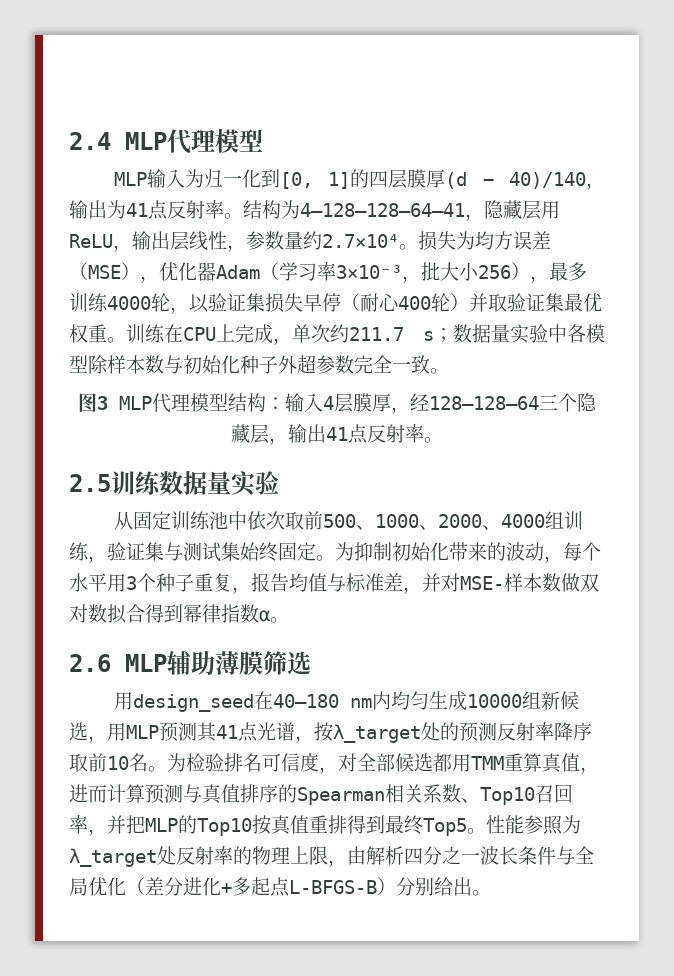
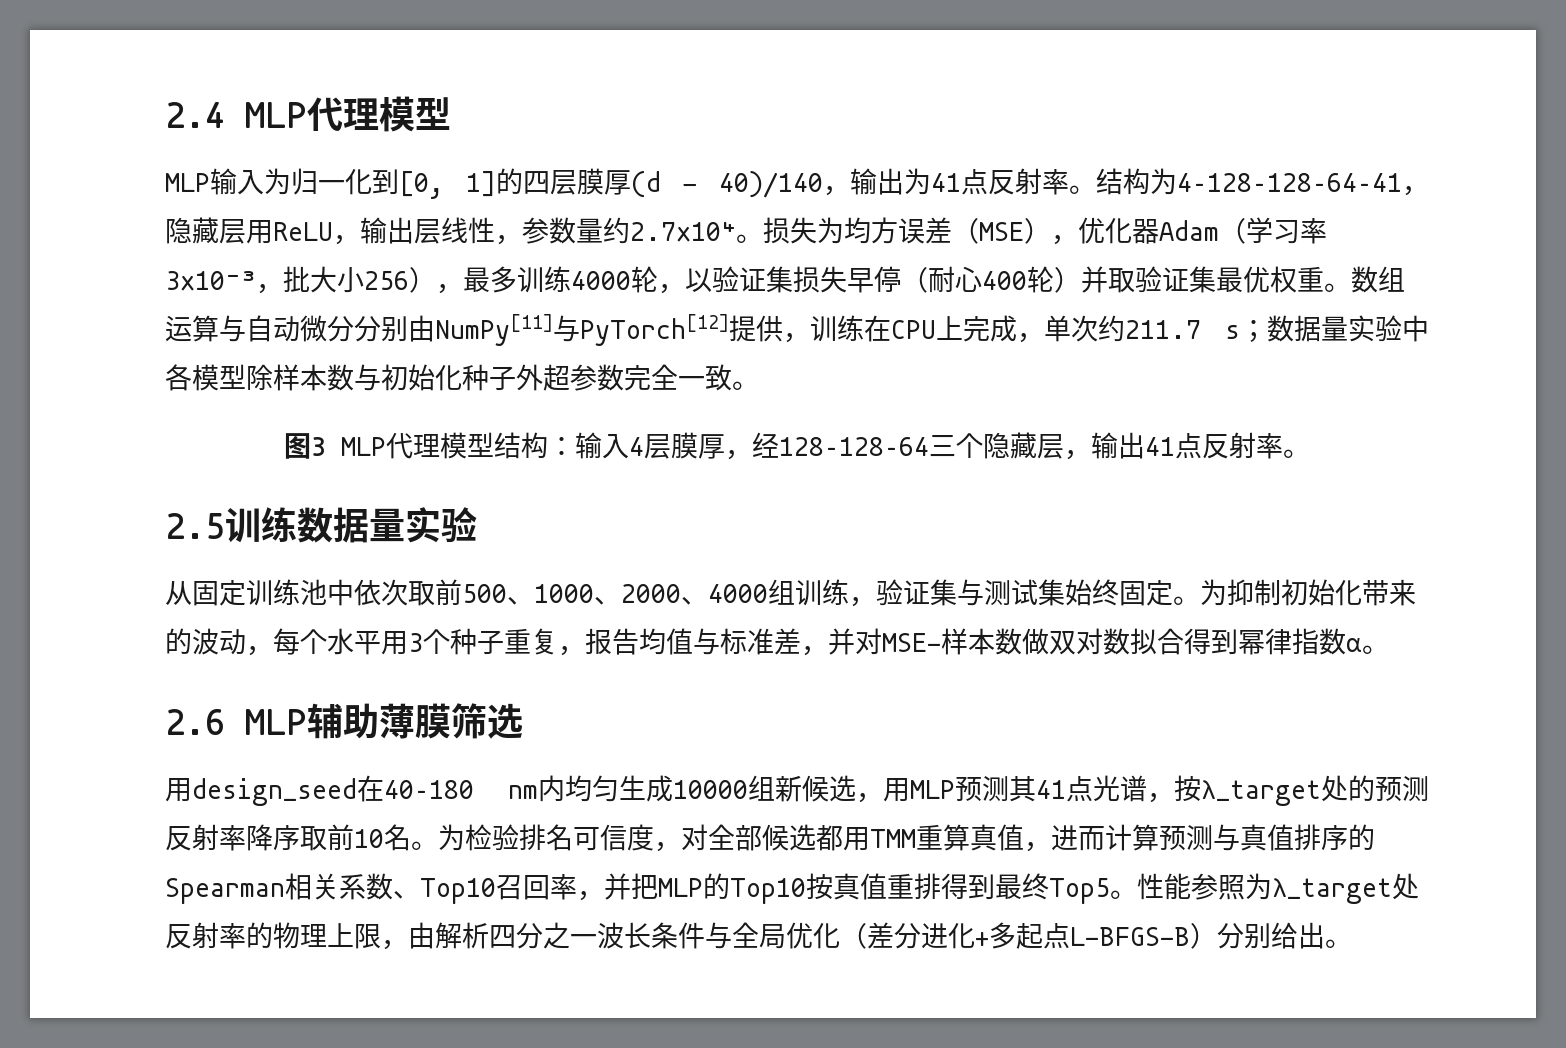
- 训练在CPU上完成，单次约211.7 s；数据量实验中各模型除样本数与初始化种子外超参数完全一致。
+ 数组运算与自动微分分别由NumPy[11]与PyTorch[12]提供，训练在CPU上完成，单次约211.7 s；数据量实验中各模型除样本数与初始化种子外超参数完全一致。

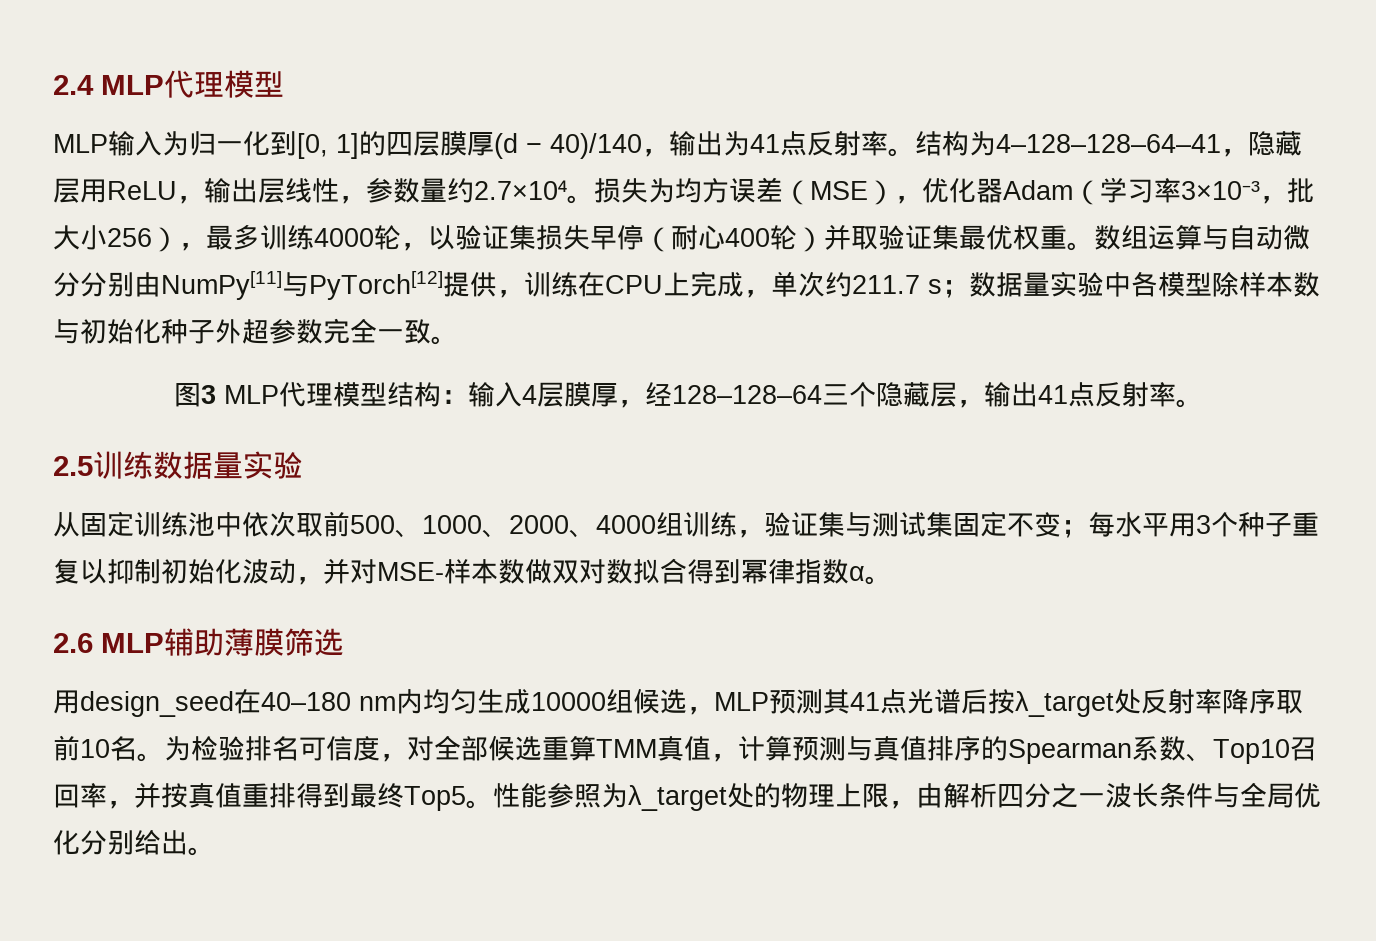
- 从固定训练池中依次取前500、1000、2000、4000组训练，验证集与测试集始终固定。为抑制初始化带来的波动，每个水平用3个种子重复，报告均值与标准差，并对MSE-样本数做双对数拟合得到幂律指数α。
+ 从固定训练池中依次取前500、1000、2000、4000组训练，验证集与测试集固定不变；每水平用3个种子重复以抑制初始化波动，并对MSE-样本数做双对数拟合得到幂律指数α。
- 用design_seed在40–180 nm内均匀生成10000组新候选，用MLP预测其41点光谱，按λ_target处的预测反射率降序取前10名。
+ 用design_seed在40–180 nm内均匀生成10000组候选，MLP预测其41点光谱后按λ_target处反射率降序取前10名。
- 为检验排名可信度，对全部候选都用TMM重算真值，进而计算预测与真值排序的Spearman相关系数、Top10召回率，并把MLP的Top10按真值重排得到最终Top5。
+ 为检验排名可信度，对全部候选重算TMM真值，计算预测与真值排序的Spearman系数、Top10召回率，并按真值重排得到最终Top5。
- 性能参照为λ_target处反射率的物理上限，由解析四分之一波长条件与全局优化（差分进化+多起点L-BFGS-B）分别给出。
+ 性能参照为λ_target处的物理上限，由解析四分之一波长条件与全局优化分别给出。

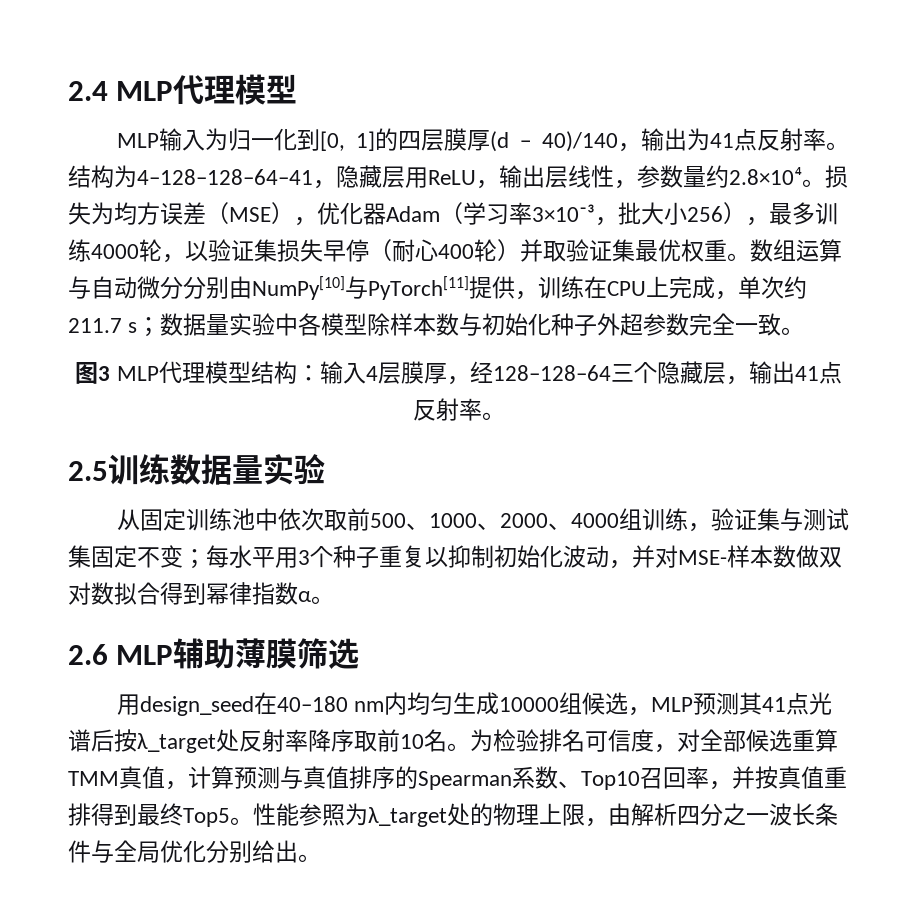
- 结构为4–128–128–64–41，隐藏层用ReLU，输出层线性，参数量约2.7×10⁴。
+ 结构为4–128–128–64–41，隐藏层用ReLU，输出层线性，参数量约2.8×10⁴。
- 数组运算与自动微分分别由NumPy[11]与PyTorch[12]提供，训练在CPU上完成，单次约211.7 s；数据量实验中各模型除样本数与初始化种子外超参数完全一致。
+ 数组运算与自动微分分别由NumPy[10]与PyTorch[11]提供，训练在CPU上完成，单次约211.7 s；数据量实验中各模型除样本数与初始化种子外超参数完全一致。

